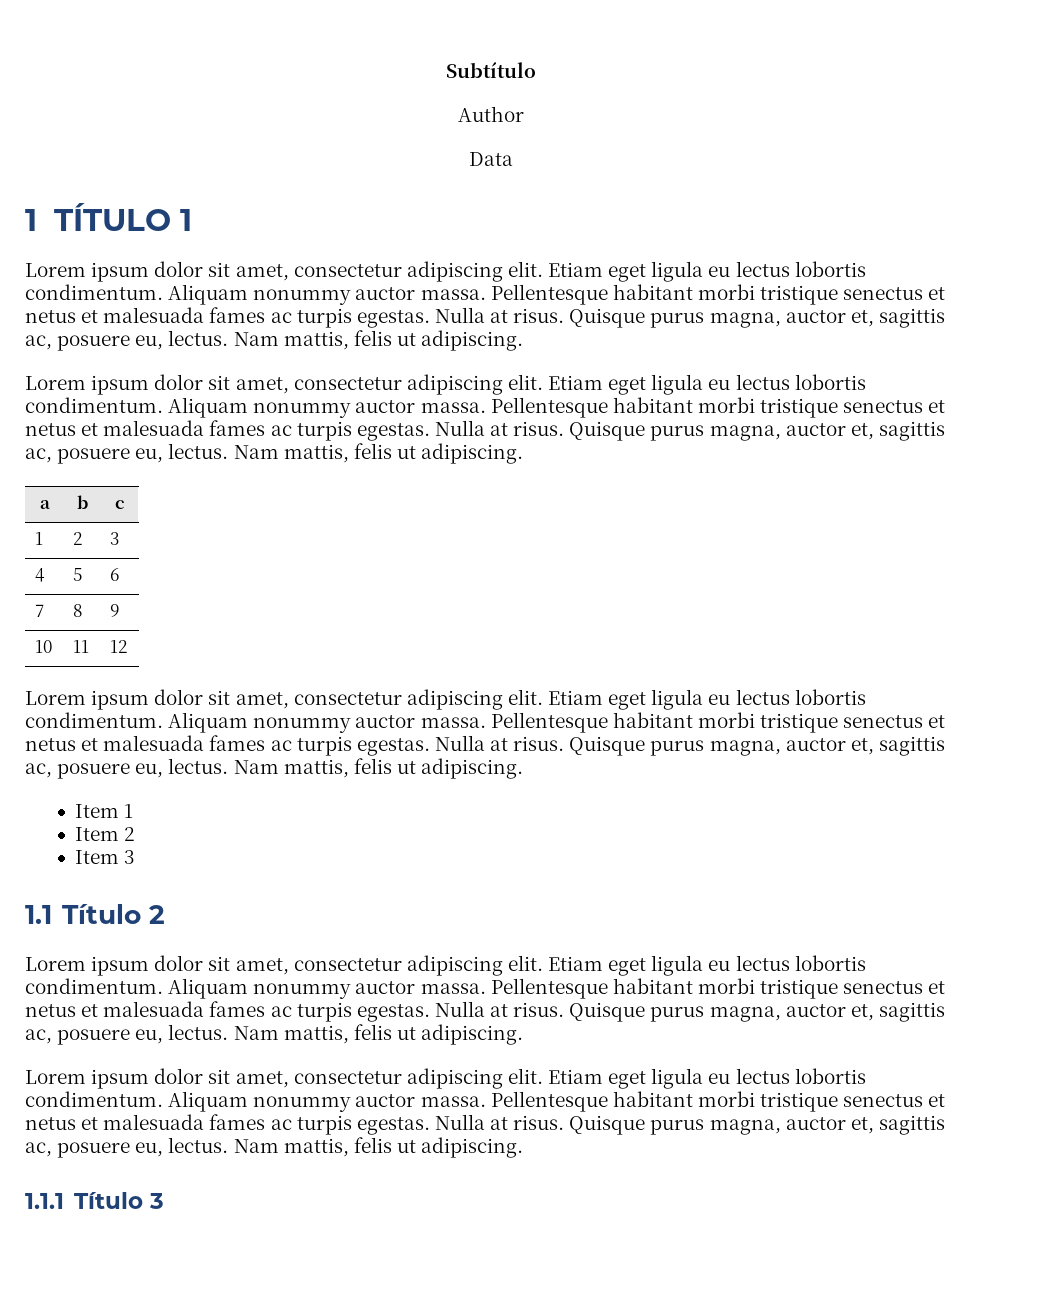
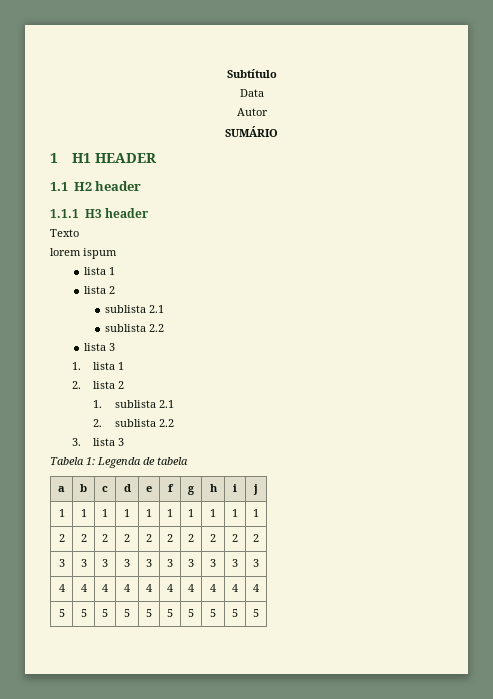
- Author
- 1 TÍTULO 1
- Lorem ipsum dolor sit amet, consectetur adipiscing elit. Etiam eget ligula eu lectus lobortis condimentum. Aliquam nonummy auctor massa. Pellentesque habitant morbi tristique senectus et netus et malesuada fames ac turpis egestas. Nulla at risus. Quisque purus magna, auctor et, sagittis ac, posuere eu, lectus. Nam mattis, felis ut adipiscing.
- Lorem ipsum dolor sit amet, consectetur adipiscing elit. Etiam eget ligula eu lectus lobortis condimentum. Aliquam nonummy auctor massa. Pellentesque habitant morbi tristique senectus et netus et malesuada fames ac turpis egestas. Nulla at risus. Quisque purus magna, auctor et, sagittis ac, posuere eu, lectus. Nam mattis, felis ut adipiscing.
- a | b | c
- 1 | 2 | 3
- 4 | 5 | 6
- 7 | 8 | 9
- 10 | 11 | 12
- Lorem ipsum dolor sit amet, consectetur adipiscing elit. Etiam eget ligula eu lectus lobortis condimentum. Aliquam nonummy auctor massa. Pellentesque habitant morbi tristique senectus et netus et malesuada fames ac turpis egestas. Nulla at risus. Quisque purus magna, auctor et, sagittis ac, posuere eu, lectus. Nam mattis, felis ut adipiscing.
- Item 1
- Item 2
- Item 3
- 1.1 Título 2
- Lorem ipsum dolor sit amet, consectetur adipiscing elit. Etiam eget ligula eu lectus lobortis condimentum. Aliquam nonummy auctor massa. Pellentesque habitant morbi tristique senectus et netus et malesuada fames ac turpis egestas. Nulla at risus. Quisque purus magna, auctor et, sagittis ac, posuere eu, lectus. Nam mattis, felis ut adipiscing.
- Lorem ipsum dolor sit amet, consectetur adipiscing elit. Etiam eget ligula eu lectus lobortis condimentum. Aliquam nonummy auctor massa. Pellentesque habitant morbi tristique senectus et netus et malesuada fames ac turpis egestas. Nulla at risus. Quisque purus magna, auctor et, sagittis ac, posuere eu, lectus. Nam mattis, felis ut adipiscing.
- 1.1.1 Título 3
+ Autor
+ SUMÁRIO
+ 1 H1 HEADER
+ 1.1 H2 header
+ 1.1.1 H3 header
+ Texto
+ lorem ispum
+ lista 1
+ lista 2
+ sublista 2.1
+ sublista 2.2
+ lista 3
+ 1. lista 1
+ 2. lista 2
+ 1. sublista 2.1
+ 2. sublista 2.2
+ 3. lista 3
+ Tabela 1: Legenda de tabela
+ a | b | c | d | e | f | g | h | i | j
+ 1 | 1 | 1 | 1 | 1 | 1 | 1 | 1 | 1 | 1
+ 2 | 2 | 2 | 2 | 2 | 2 | 2 | 2 | 2 | 2
+ 3 | 3 | 3 | 3 | 3 | 3 | 3 | 3 | 3 | 3
+ 4 | 4 | 4 | 4 | 4 | 4 | 4 | 4 | 4 | 4
+ 5 | 5 | 5 | 5 | 5 | 5 | 5 | 5 | 5 | 5

